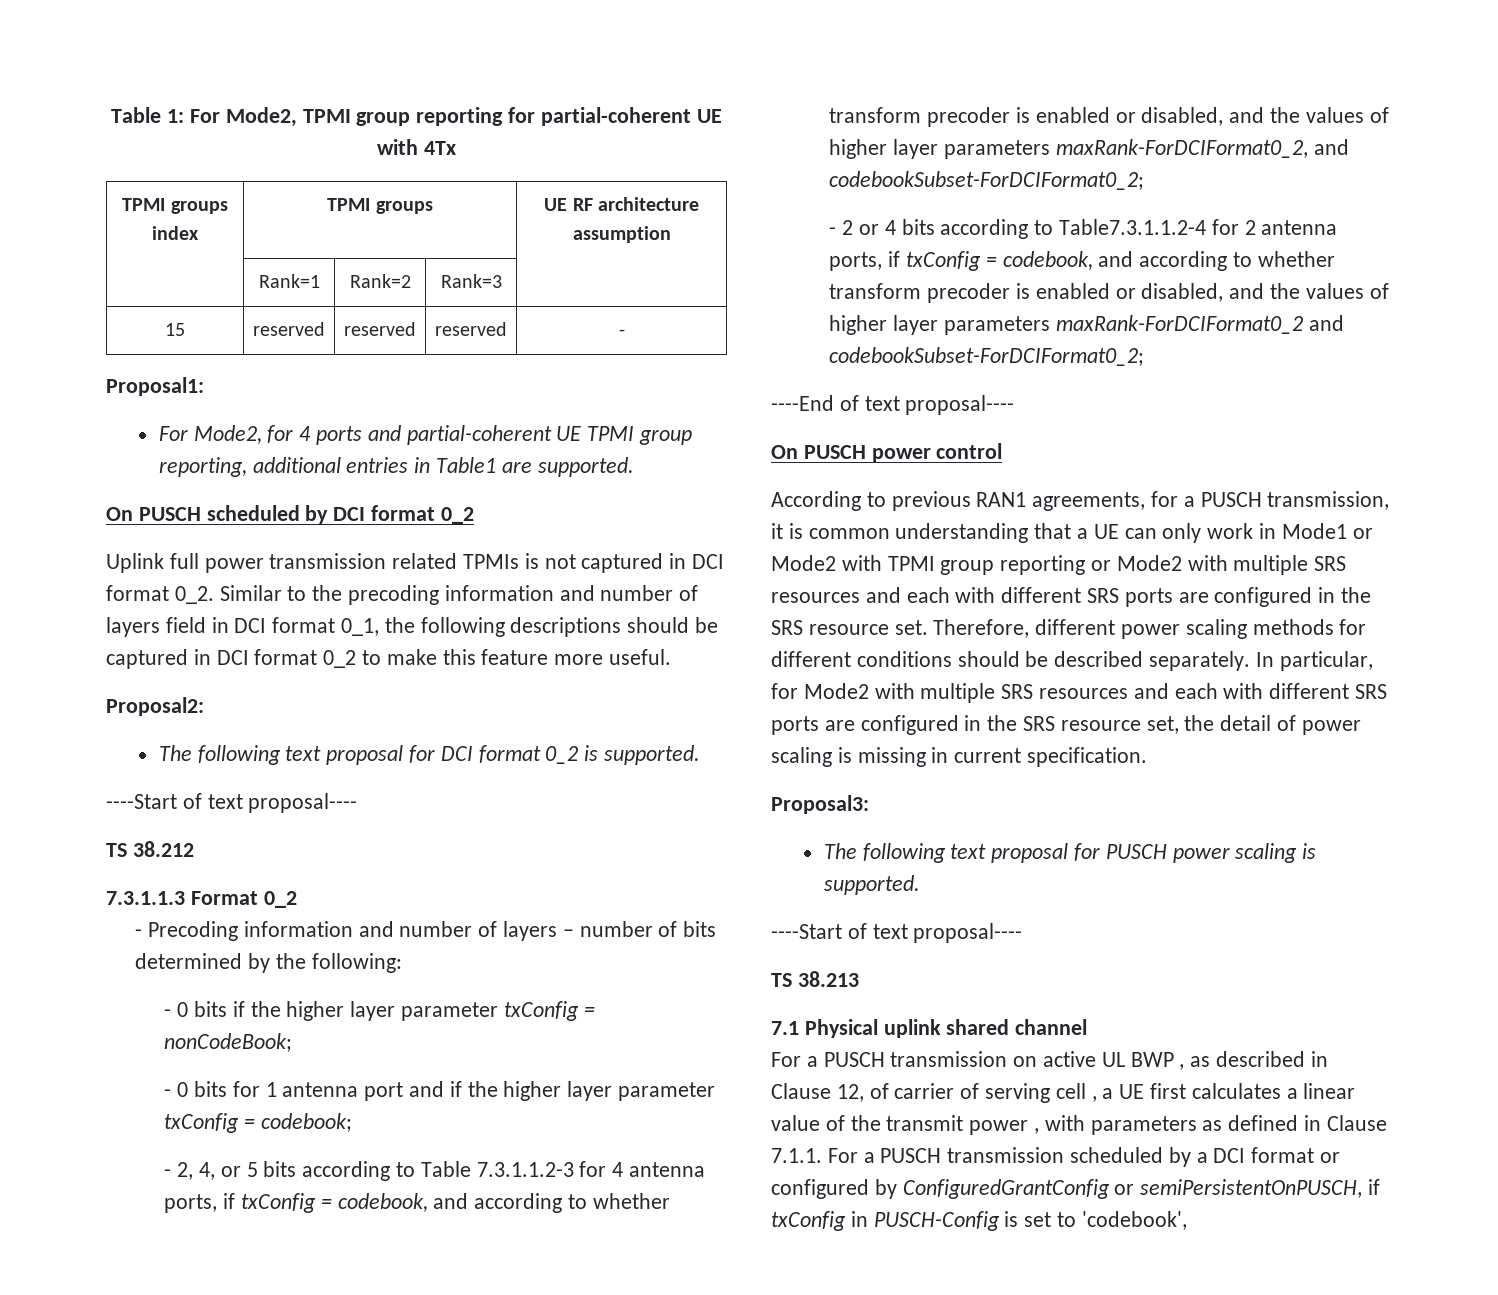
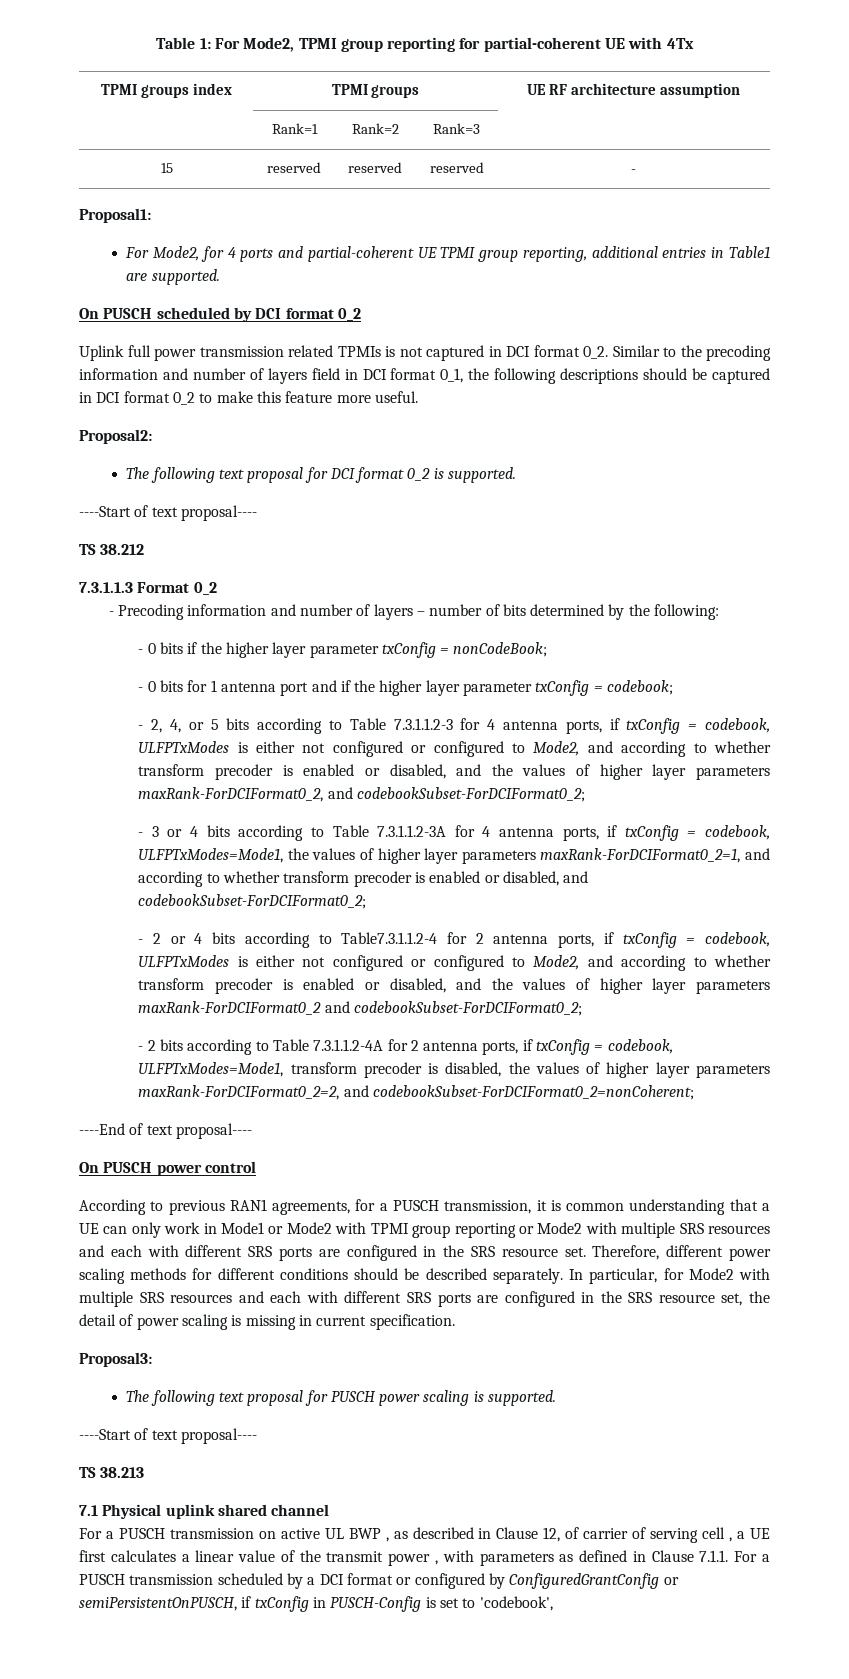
- - 2, 4, or 5 bits according to Table 7.3.1.1.2-3 for 4 antenna ports, if txConfig = codebook, and according to whether transform precoder is enabled or disabled, and the values of higher layer parameters maxRank-ForDCIFormat0_2, and codebookSubset-ForDCIFormat0_2;
+ - 2, 4, or 5 bits according to Table 7.3.1.1.2-3 for 4 antenna ports, if txConfig = codebook, ULFPTxModes is either not configured or configured to Mode2, and according to whether transform precoder is enabled or disabled, and the values of higher layer parameters maxRank-ForDCIFormat0_2, and codebookSubset-ForDCIFormat0_2;
+ - 3 or 4 bits according to Table 7.3.1.1.2-3A for 4 antenna ports, if txConfig = codebook, ULFPTxModes=Mode1, the values of higher layer parameters maxRank-ForDCIFormat0_2=1, and according to whether transform precoder is enabled or disabled, and codebookSubset-ForDCIFormat0_2;
- - 2 or 4 bits according to Table7.3.1.1.2-4 for 2 antenna ports, if txConfig = codebook, and according to whether transform precoder is enabled or disabled, and the values of higher layer parameters maxRank-ForDCIFormat0_2 and codebookSubset-ForDCIFormat0_2;
+ - 2 or 4 bits according to Table7.3.1.1.2-4 for 2 antenna ports, if txConfig = codebook, ULFPTxModes is either not configured or configured to Mode2, and according to whether transform precoder is enabled or disabled, and the values of higher layer parameters maxRank-ForDCIFormat0_2 and codebookSubset-ForDCIFormat0_2;
+ - 2 bits according to Table 7.3.1.1.2-4A for 2 antenna ports, if txConfig = codebook, ULFPTxModes=Mode1, transform precoder is disabled, the values of higher layer parameters maxRank-ForDCIFormat0_2=2, and codebookSubset-ForDCIFormat0_2=nonCoherent;

